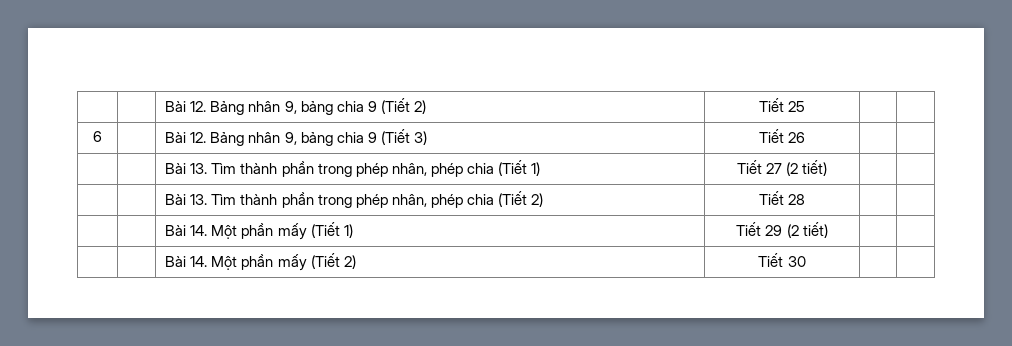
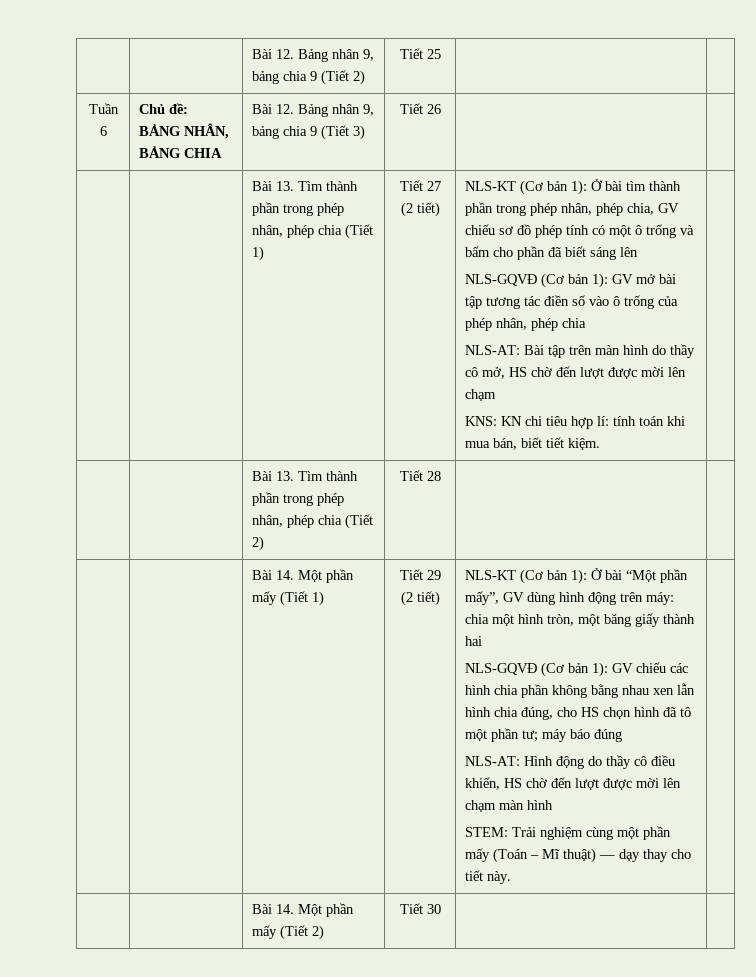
- 6 | | Bài 12. Bảng nhân 9, bảng chia 9 (Tiết 3) | Tiết 26 | |
+ Tuần 6 | Chủ đề: BẢNG NHÂN, BẢNG CHIA | Bài 12. Bảng nhân 9, bảng chia 9 (Tiết 3) | Tiết 26 | |
+ NLS-KT (Cơ bản 1): Ở bài tìm thành phần trong phép nhân, phép chia, GV chiếu sơ đồ phép tính có một ô trống và bấm cho phần đã biết sáng lên
+ NLS-GQVĐ (Cơ bản 1): GV mở bài tập tương tác điền số vào ô trống của phép nhân, phép chia
+ NLS-AT: Bài tập trên màn hình do thầy cô mở, HS chờ đến lượt được mời lên chạm
+ KNS: KN chi tiêu hợp lí: tính toán khi mua bán, biết tiết kiệm.
+ NLS-KT (Cơ bản 1): Ở bài “Một phần mấy”, GV dùng hình động trên máy: chia một hình tròn, một băng giấy thành hai
+ NLS-GQVĐ (Cơ bản 1): GV chiếu các hình chia phần không bằng nhau xen lẫn hình chia đúng, cho HS chọn hình đã tô một phần tư; máy báo đúng
+ NLS-AT: Hình động do thầy cô điều khiển, HS chờ đến lượt được mời lên chạm màn hình
+ STEM: Trải nghiệm cùng một phần mấy (Toán – Mĩ thuật) — dạy thay cho tiết này.

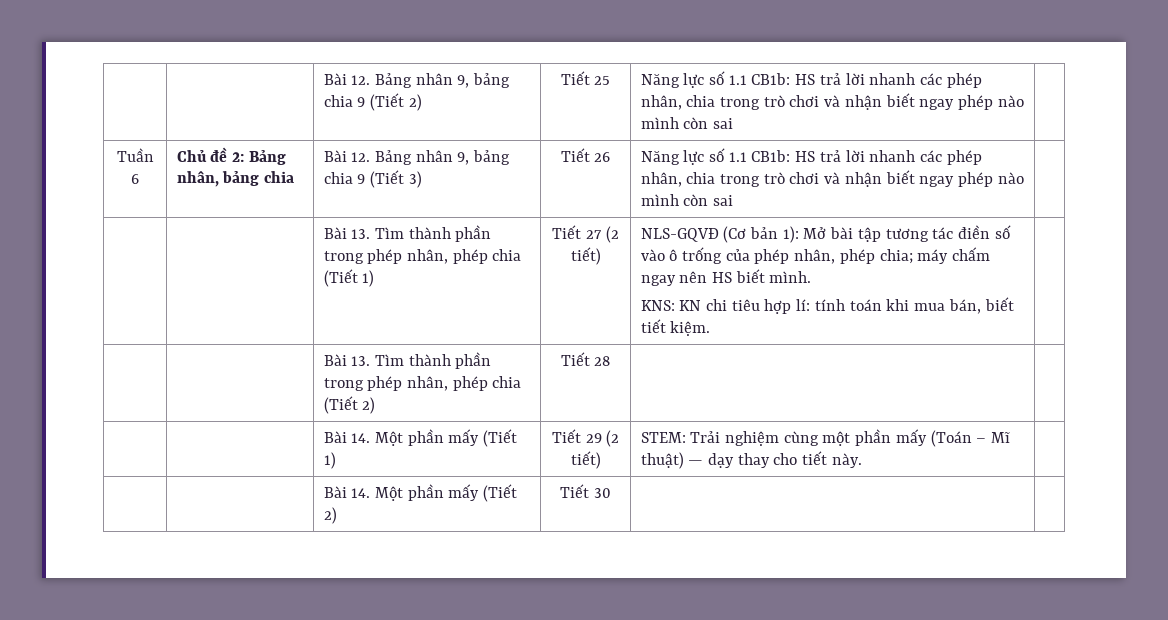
- | | Bài 12. Bảng nhân 9, bảng chia 9 (Tiết 2) | Tiết 25 | |
- Tuần 6 | Chủ đề: BẢNG NHÂN, BẢNG CHIA | Bài 12. Bảng nhân 9, bảng chia 9 (Tiết 3) | Tiết 26 | |
+ | | Bài 12. Bảng nhân 9, bảng chia 9 (Tiết 2) | Tiết 25 | Năng lực số 1.1 CB1b: HS trả lời nhanh các phép nhân, chia trong trò chơi và nhận biết ngay phép nào mình còn sai |
+ Tuần 6 | Chủ đề 2: Bảng nhân, bảng chia | Bài 12. Bảng nhân 9, bảng chia 9 (Tiết 3) | Tiết 26 | Năng lực số 1.1 CB1b: HS trả lời nhanh các phép nhân, chia trong trò chơi và nhận biết ngay phép nào mình còn sai
- NLS-KT (Cơ bản 1): Ở bài tìm thành phần trong phép nhân, phép chia, GV chiếu sơ đồ phép tính có một ô trống và bấm cho phần đã biết sáng lên
- NLS-GQVĐ (Cơ bản 1): GV mở bài tập tương tác điền số vào ô trống của phép nhân, phép chia
- NLS-AT: Bài tập trên màn hình do thầy cô mở, HS chờ đến lượt được mời lên chạm
+ NLS-GQVĐ (Cơ bản 1): Mở bài tập tương tác điền số vào ô trống của phép nhân, phép chia; máy chấm ngay nên HS biết mình.
- NLS-KT (Cơ bản 1): Ở bài “Một phần mấy”, GV dùng hình động trên máy: chia một hình tròn, một băng giấy thành hai
- NLS-GQVĐ (Cơ bản 1): GV chiếu các hình chia phần không bằng nhau xen lẫn hình chia đúng, cho HS chọn hình đã tô một phần tư; máy báo đúng
- NLS-AT: Hình động do thầy cô điều khiển, HS chờ đến lượt được mời lên chạm màn hình

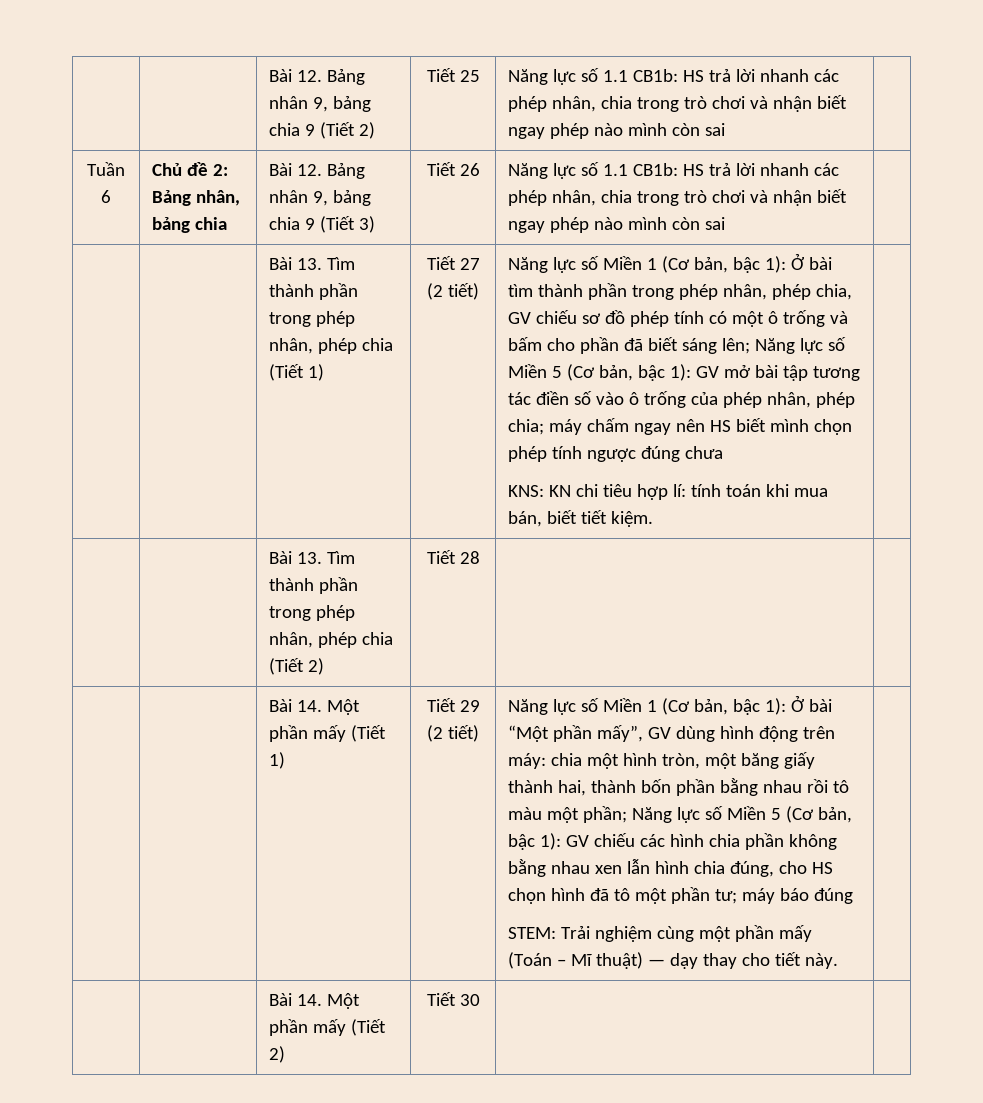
- NLS-GQVĐ (Cơ bản 1): Mở bài tập tương tác điền số vào ô trống của phép nhân, phép chia; máy chấm ngay nên HS biết mình.
+ Năng lực số Miền 1 (Cơ bản, bậc 1): Ở bài tìm thành phần trong phép nhân, phép chia, GV chiếu sơ đồ phép tính có một ô trống và bấm cho phần đã biết sáng lên; Năng lực số Miền 5 (Cơ bản, bậc 1): GV mở bài tập tương tác điền số vào ô trống của phép nhân, phép chia; máy chấm ngay nên HS biết mình chọn phép tính ngược đúng chưa
+ Năng lực số Miền 1 (Cơ bản, bậc 1): Ở bài “Một phần mấy”, GV dùng hình động trên máy: chia một hình tròn, một băng giấy thành hai, thành bốn phần bằng nhau rồi tô màu một phần; Năng lực số Miền 5 (Cơ bản, bậc 1): GV chiếu các hình chia phần không bằng nhau xen lẫn hình chia đúng, cho HS chọn hình đã tô một phần tư; máy báo đúng

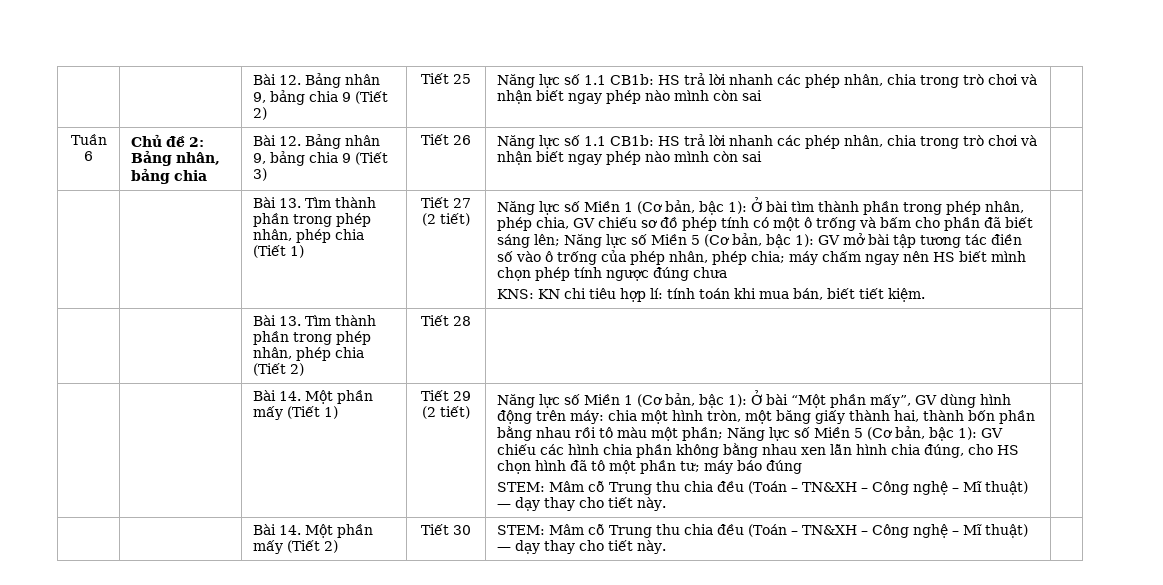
  máy báo đúng
- STEM: Trải nghiệm cùng một phần mấy (Toán – Mĩ thuật) — dạy thay cho tiết này.
+ STEM: Mâm cỗ Trung thu chia đều (Toán – TN&XH – Công nghệ – Mĩ thuật) — dạy thay cho tiết này.
- | | Bài 14. Một phần mấy (Tiết 2) | Tiết 30 | |
+ | | Bài 14. Một phần mấy (Tiết 2) | Tiết 30 | STEM: Mâm cỗ Trung thu chia đều (Toán – TN&XH – Công nghệ – Mĩ thuật) — dạy thay cho tiết này. |

